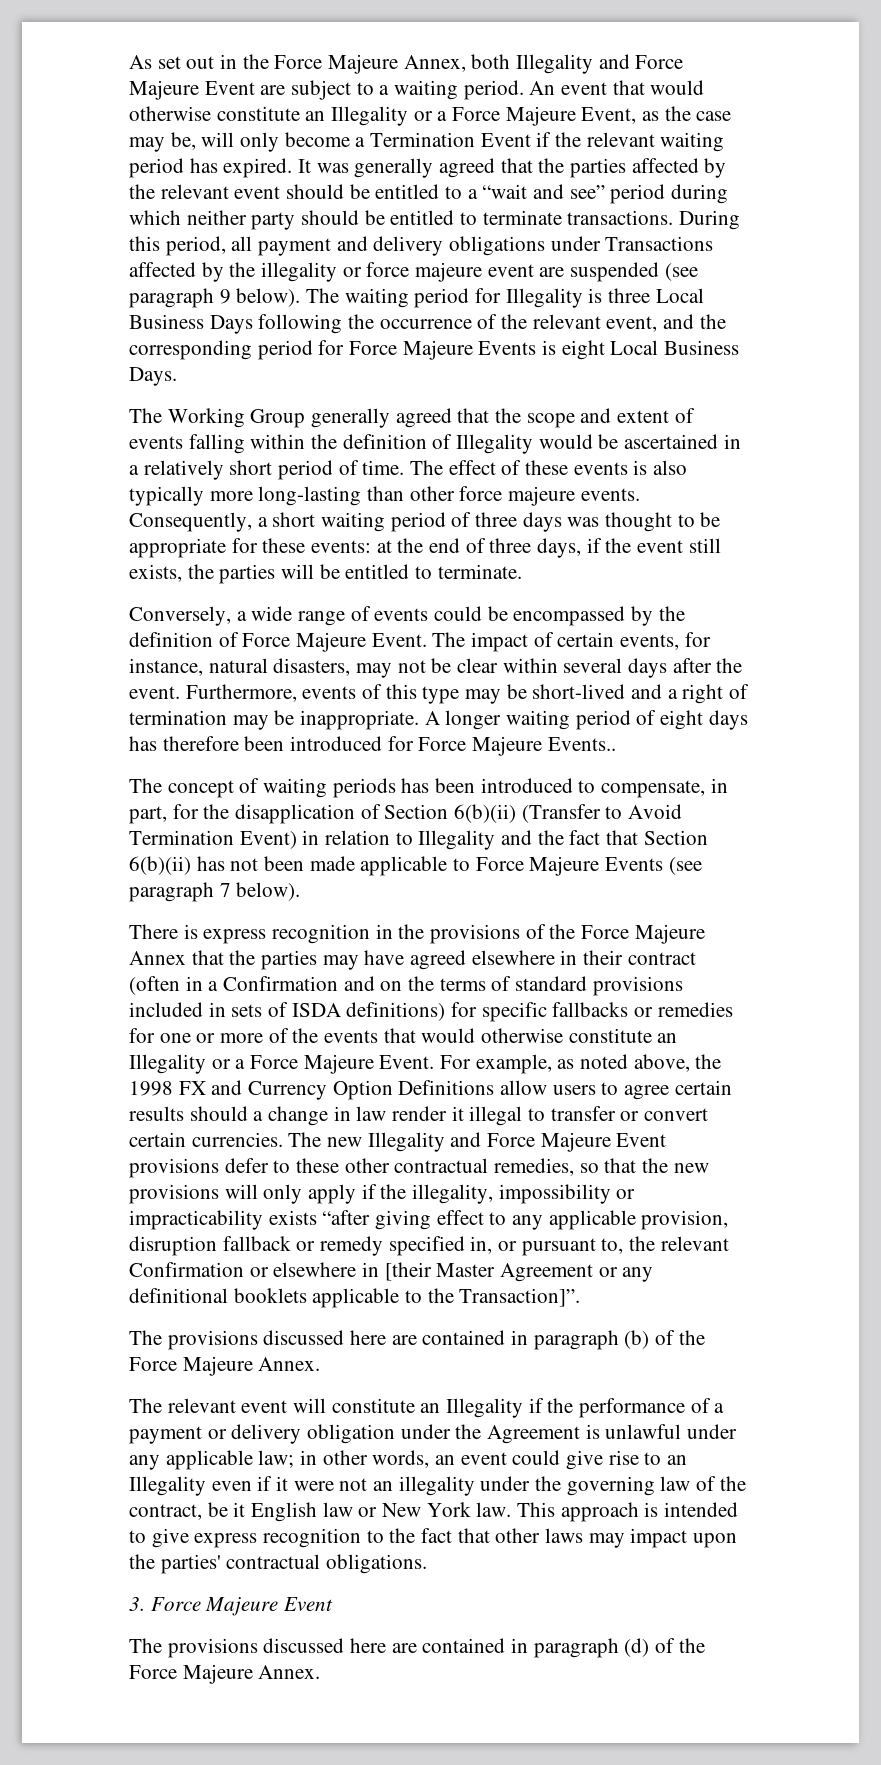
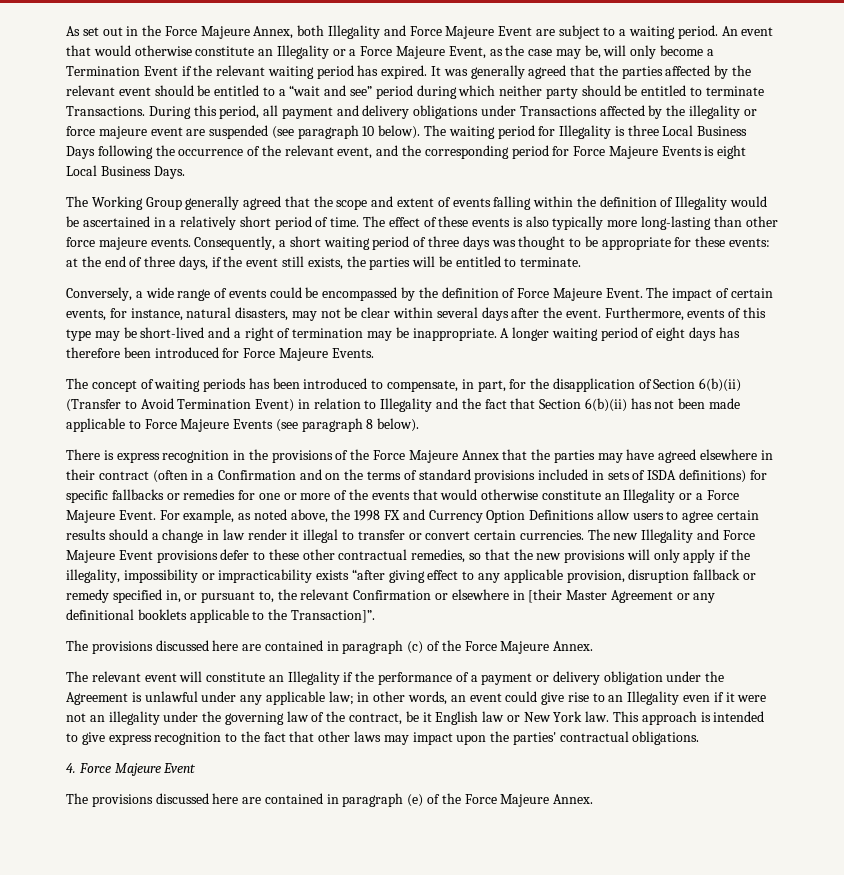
- It was generally agreed that the parties affected by the relevant event should be entitled to a “wait and see” period during which neither party should be entitled to terminate transactions.
+ It was generally agreed that the parties affected by the relevant event should be entitled to a “wait and see” period during which neither party should be entitled to terminate Transactions.
- During this period, all payment and delivery obligations under Transactions affected by the illegality or force majeure event are suspended (see paragraph 9 below).
+ During this period, all payment and delivery obligations under Transactions affected by the illegality or force majeure event are suspended (see paragraph 10 below).
- A longer waiting period of eight days has therefore been introduced for Force Majeure Events..
+ A longer waiting period of eight days has therefore been introduced for Force Majeure Events.
- The concept of waiting periods has been introduced to compensate, in part, for the disapplication of Section 6(b)(ii) (Transfer to Avoid Termination Event) in relation to Illegality and the fact that Section 6(b)(ii) has not been made applicable to Force Majeure Events (see paragraph 7 below).
+ The concept of waiting periods has been introduced to compensate, in part, for the disapplication of Section 6(b)(ii) (Transfer to Avoid Termination Event) in relation to Illegality and the fact that Section 6(b)(ii) has not been made applicable to Force Majeure Events (see paragraph 8 below).
- The provisions discussed here are contained in paragraph (b) of the Force Majeure Annex.
+ The provisions discussed here are contained in paragraph (c) of the Force Majeure Annex.
- 3. Force Majeure Event
+ 4. Force Majeure Event
- The provisions discussed here are contained in paragraph (d) of the Force Majeure Annex.
+ The provisions discussed here are contained in paragraph (e) of the Force Majeure Annex.

